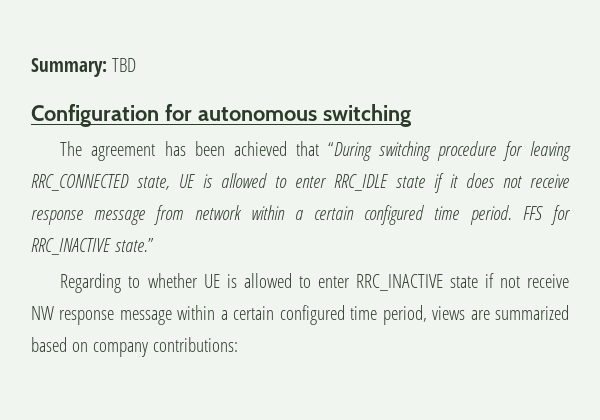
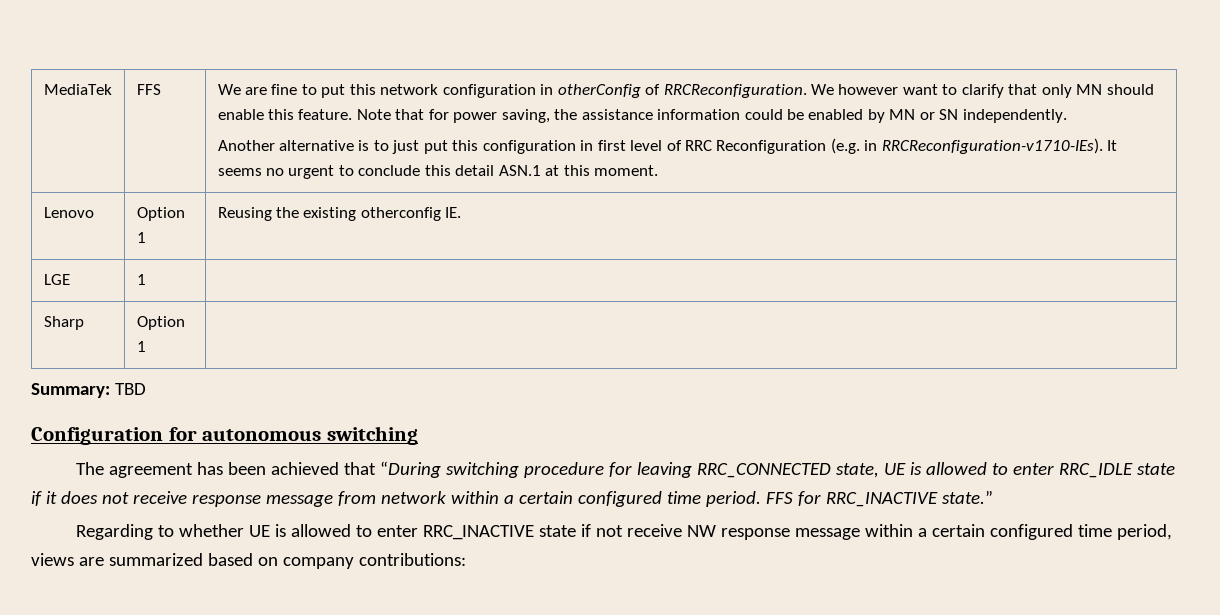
+ MediaTek | FFS | We are fine to put this network configuration in otherConfig of RRCReconfiguration. We however want to clarify that only MN should enable this feature. Note that for power saving, the assistance information could be enabled by MN or SN independently.
+ Another alternative is to just put this configuration in first level of RRC Reconfiguration (e.g. in RRCReconfiguration-v1710-IEs). It seems no urgent to conclude this detail ASN.1 at this moment.
+ Lenovo | Option 1 | Reusing the existing otherconfig IE.
+ LGE | 1 |
+ Sharp | Option 1 |

